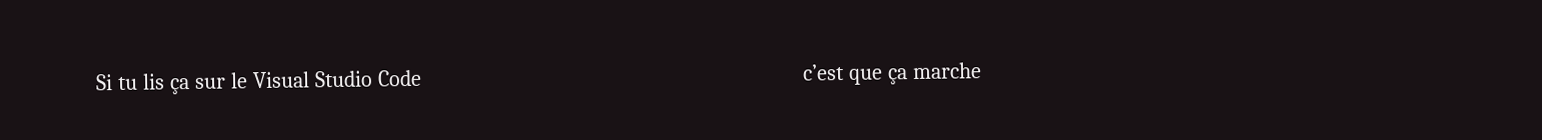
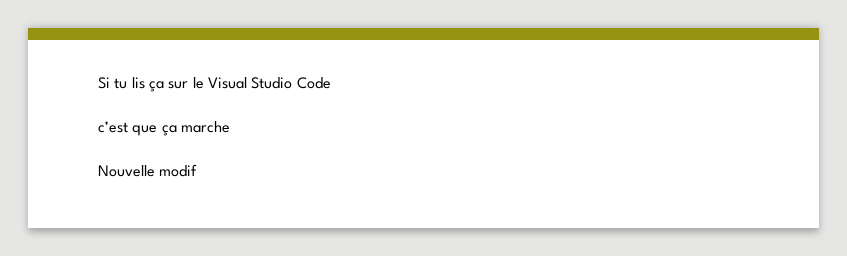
+ Nouvelle modif

